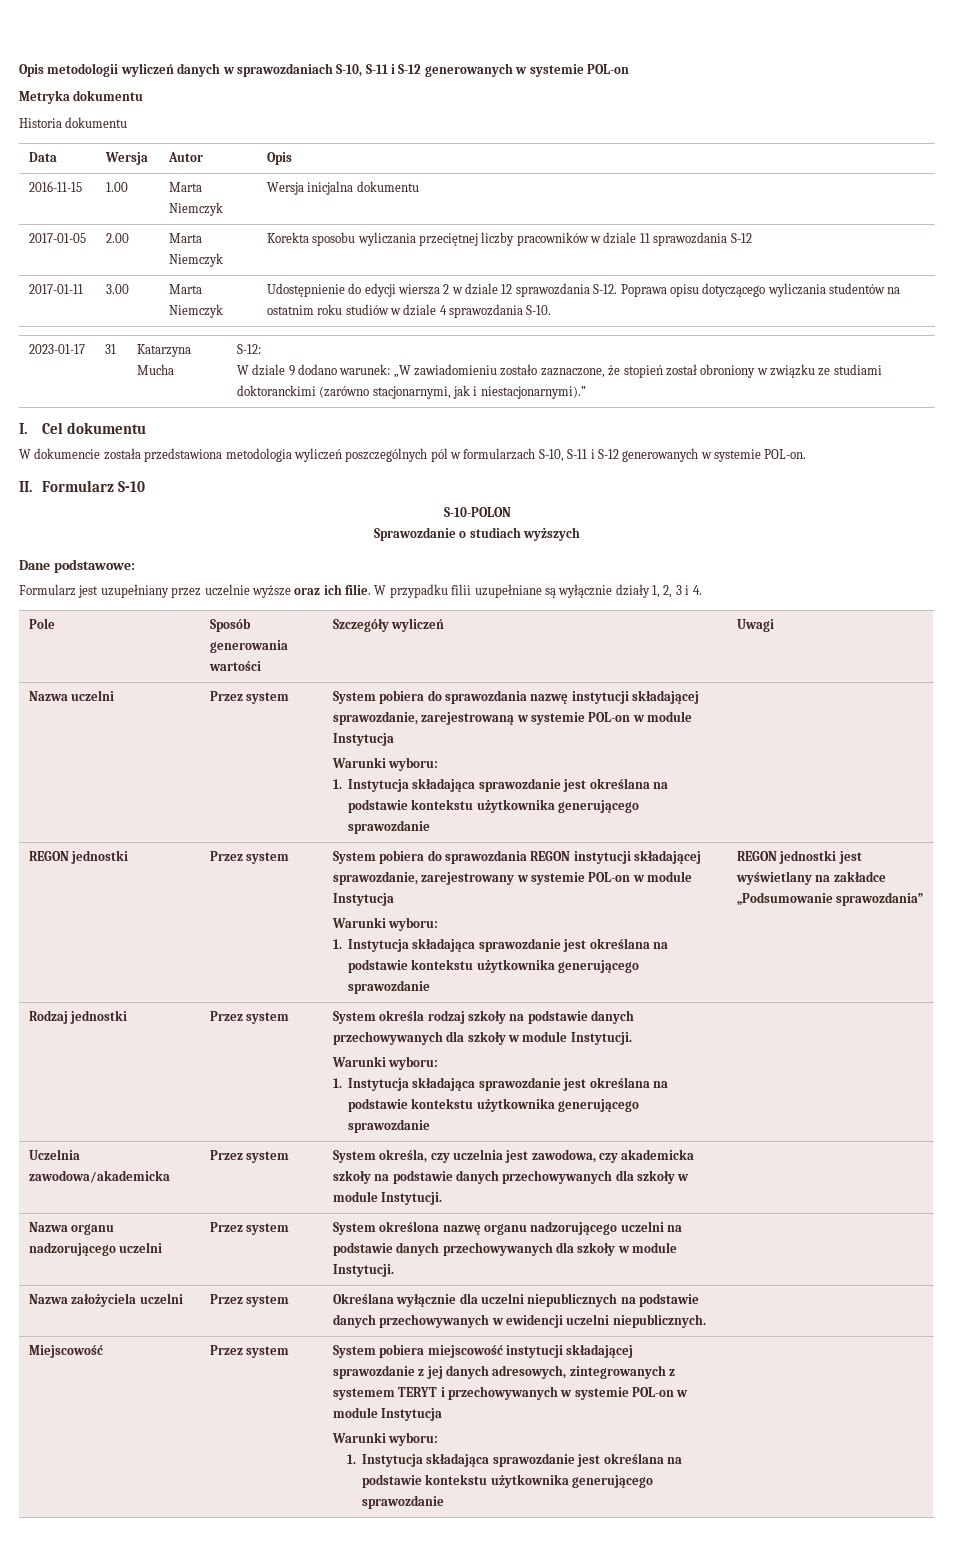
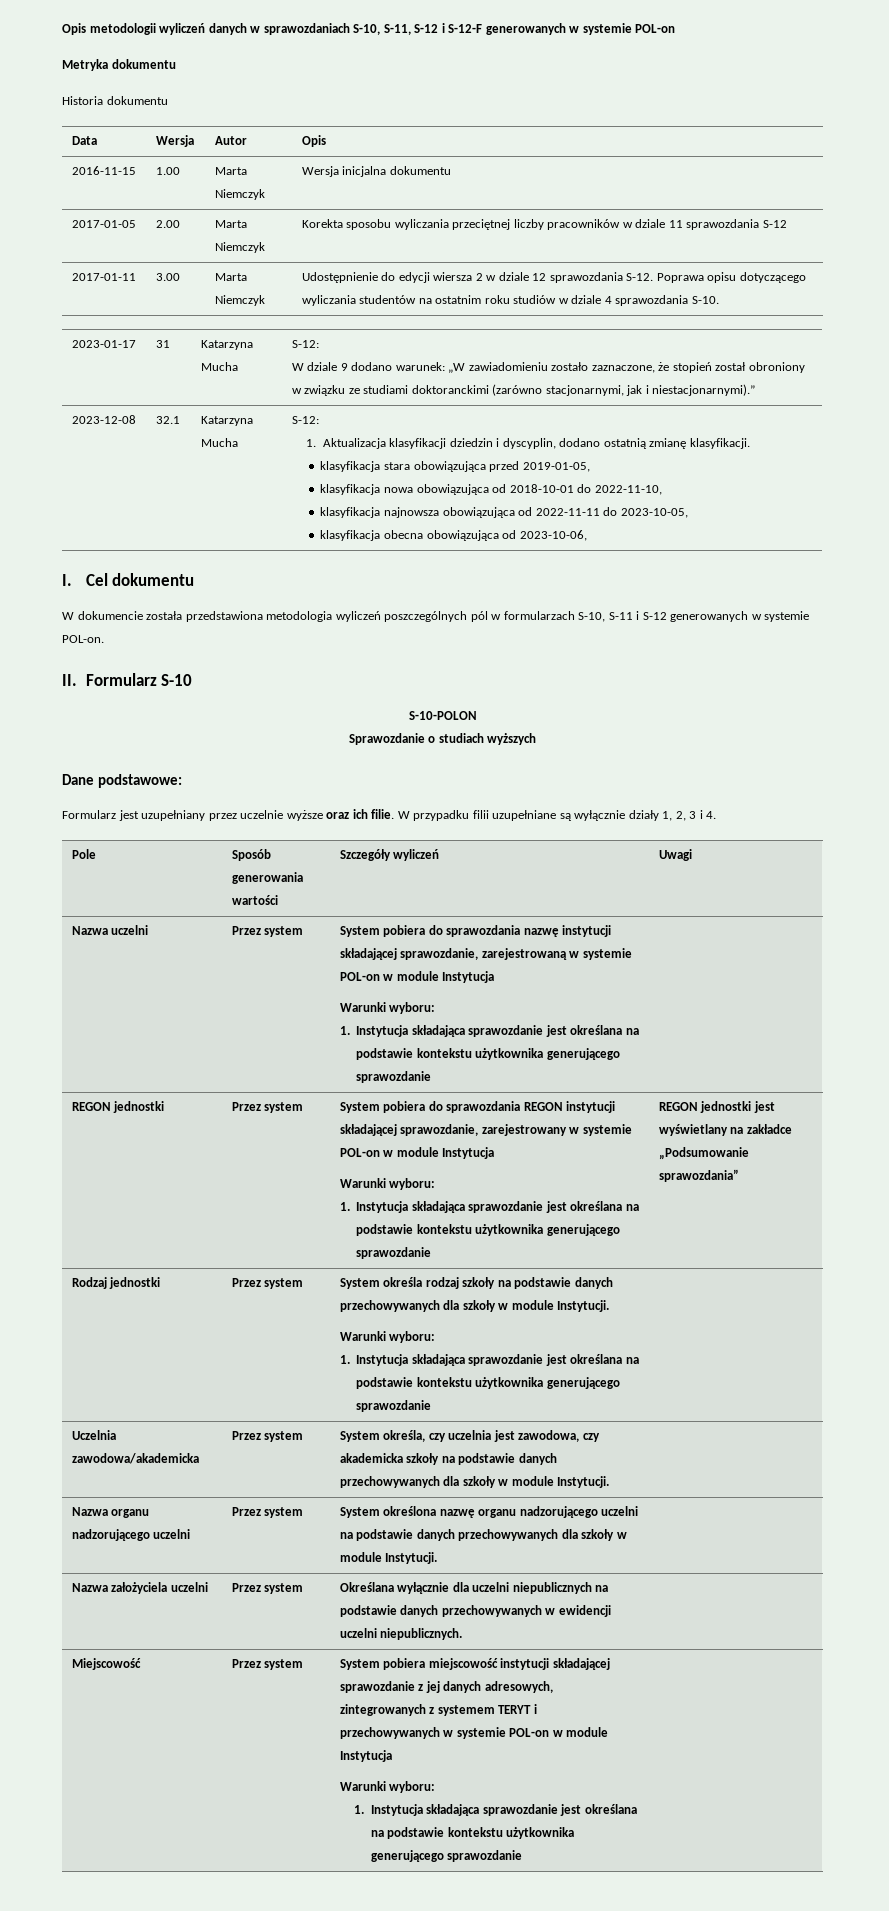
- Opis metodologii wyliczeń danych w sprawozdaniach S-10, S-11 i S-12 generowanych w systemie POL-on
+ Opis metodologii wyliczeń danych w sprawozdaniach S-10, S-11, S-12 i S-12-F generowanych w systemie POL-on
+ 2023-12-08 | 32.1 | Katarzyna Mucha | S-12:
+ 1. Aktualizacja klasyfikacji dziedzin i dyscyplin, dodano ostatnią zmianę klasyfikacji.
+ klasyfikacja stara obowiązująca przed 2019-01-05,
+ klasyfikacja nowa obowiązująca od 2018-10-01 do 2022-11-10,
+ klasyfikacja najnowsza obowiązująca od 2022-11-11 do 2023-10-05,
+ klasyfikacja obecna obowiązująca od 2023-10-06,

